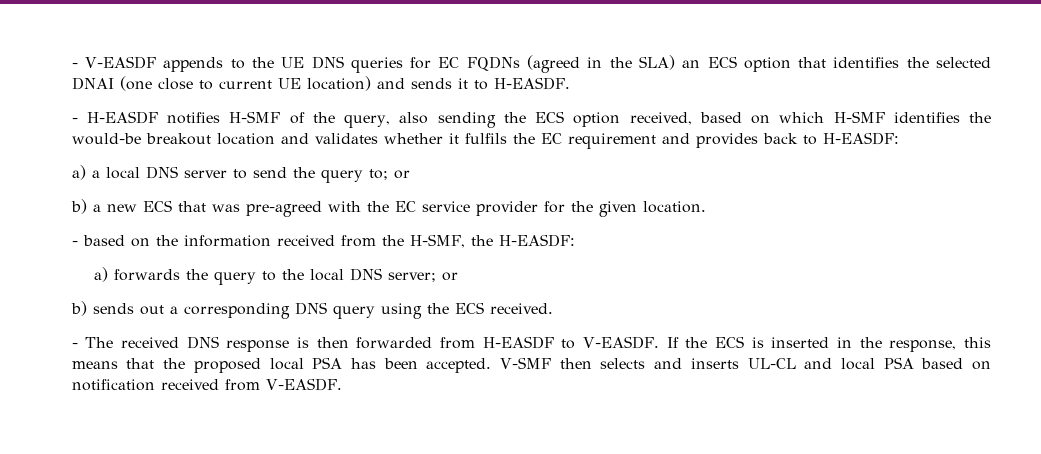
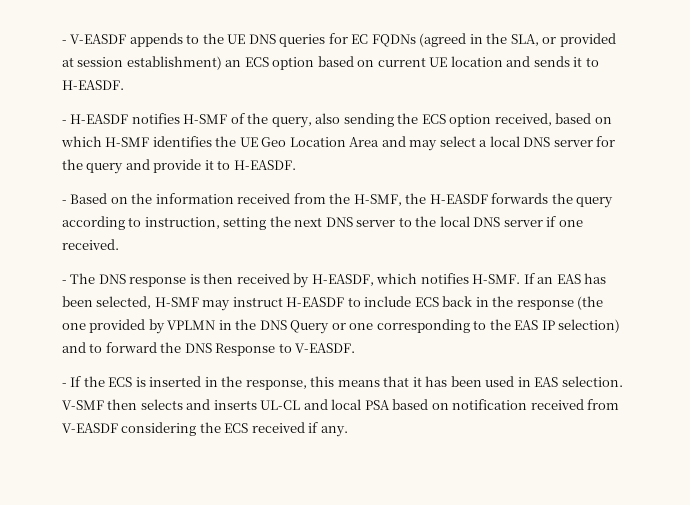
- - V-EASDF appends to the UE DNS queries for EC FQDNs (agreed in the SLA) an ECS option that identifies the selected DNAI (one close to current UE location) and sends it to H-EASDF.
+ - V-EASDF appends to the UE DNS queries for EC FQDNs (agreed in the SLA, or provided at session establishment) an ECS option based on current UE location and sends it to H-EASDF.
- - H-EASDF notifies H-SMF of the query, also sending the ECS option received, based on which H-SMF identifies the would-be breakout location and validates whether it fulfils the EC requirement and provides back to H-EASDF:
- a) a local DNS server to send the query to; or
- b) a new ECS that was pre-agreed with the EC service provider for the given location.
- - based on the information received from the H-SMF, the H-EASDF:
- a) forwards the query to the local DNS server; or
- b) sends out a corresponding DNS query using the ECS received.
+ - H-EASDF notifies H-SMF of the query, also sending the ECS option received, based on which H-SMF identifies the UE Geo Location Area and may select a local DNS server for the query and provide it to H-EASDF.
+ - Based on the information received from the H-SMF, the H-EASDF forwards the query according to instruction, setting the next DNS server to the local DNS server if one received.
- - The received DNS response is then forwarded from H-EASDF to V-EASDF. If the ECS is inserted in the response, this means that the proposed local PSA has been accepted.
+ - The DNS response is then received by H-EASDF, which notifies H-SMF. If an EAS has been selected, H-SMF may instruct H-EASDF to include ECS back in the response (the one provided by VPLMN in the DNS Query or one corresponding to the EAS IP selection) and to forward the DNS Response to V-EASDF.
+ - If the ECS is inserted in the response, this means that it has been used in EAS selection.
- V-SMF then selects and inserts UL-CL and local PSA based on notification received from V-EASDF.
+ V-SMF then selects and inserts UL-CL and local PSA based on notification received from V-EASDF considering the ECS received if any.

